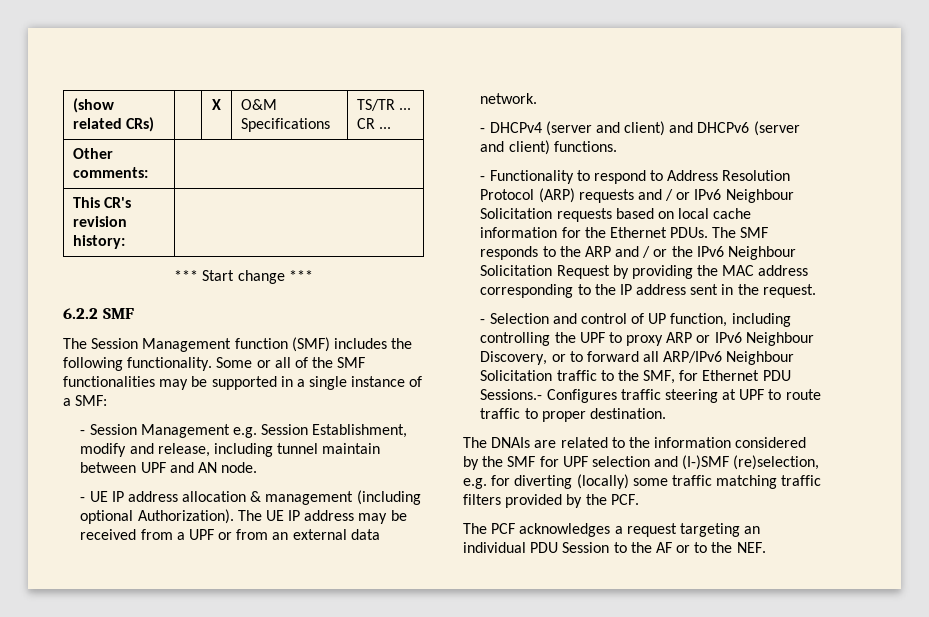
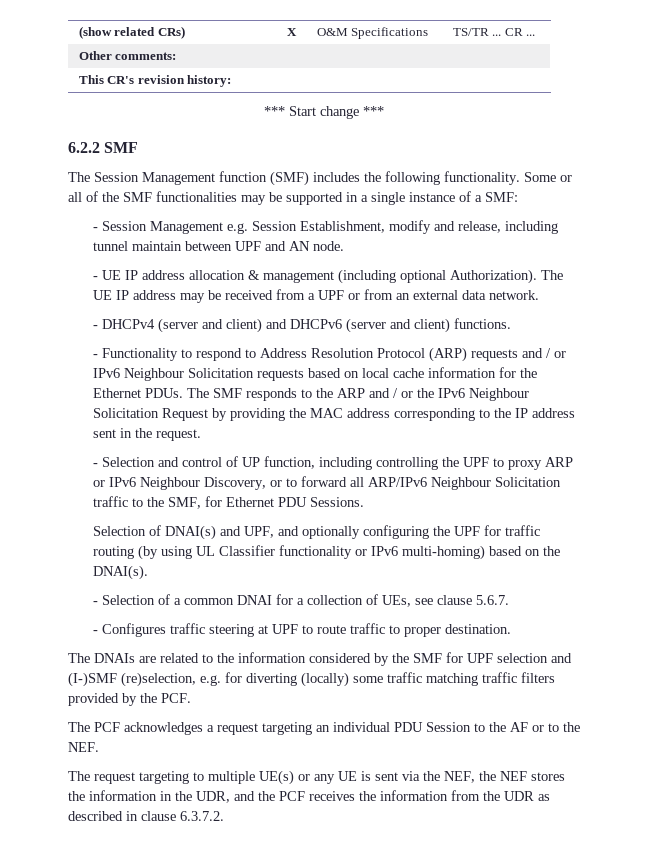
- - Selection and control of UP function, including controlling the UPF to proxy ARP or IPv6 Neighbour Discovery, or to forward all ARP/IPv6 Neighbour Solicitation traffic to the SMF, for Ethernet PDU Sessions.- Configures traffic steering at UPF to route traffic to proper destination.
+ - Selection and control of UP function, including controlling the UPF to proxy ARP or IPv6 Neighbour Discovery, or to forward all ARP/IPv6 Neighbour Solicitation traffic to the SMF, for Ethernet PDU Sessions.
+ Selection of DNAI(s) and UPF, and optionally configuring the UPF for traffic routing (by using UL Classifier functionality or IPv6 multi-homing) based on the DNAI(s).
+ - Selection of a common DNAI for a collection of UEs, see clause 5.6.7.
+ - Configures traffic steering at UPF to route traffic to proper destination.
+ The request targeting to multiple UE(s) or any UE is sent via the NEF, the NEF stores the information in the UDR, and the PCF receives the information from the UDR as described in clause 6.3.7.2.

